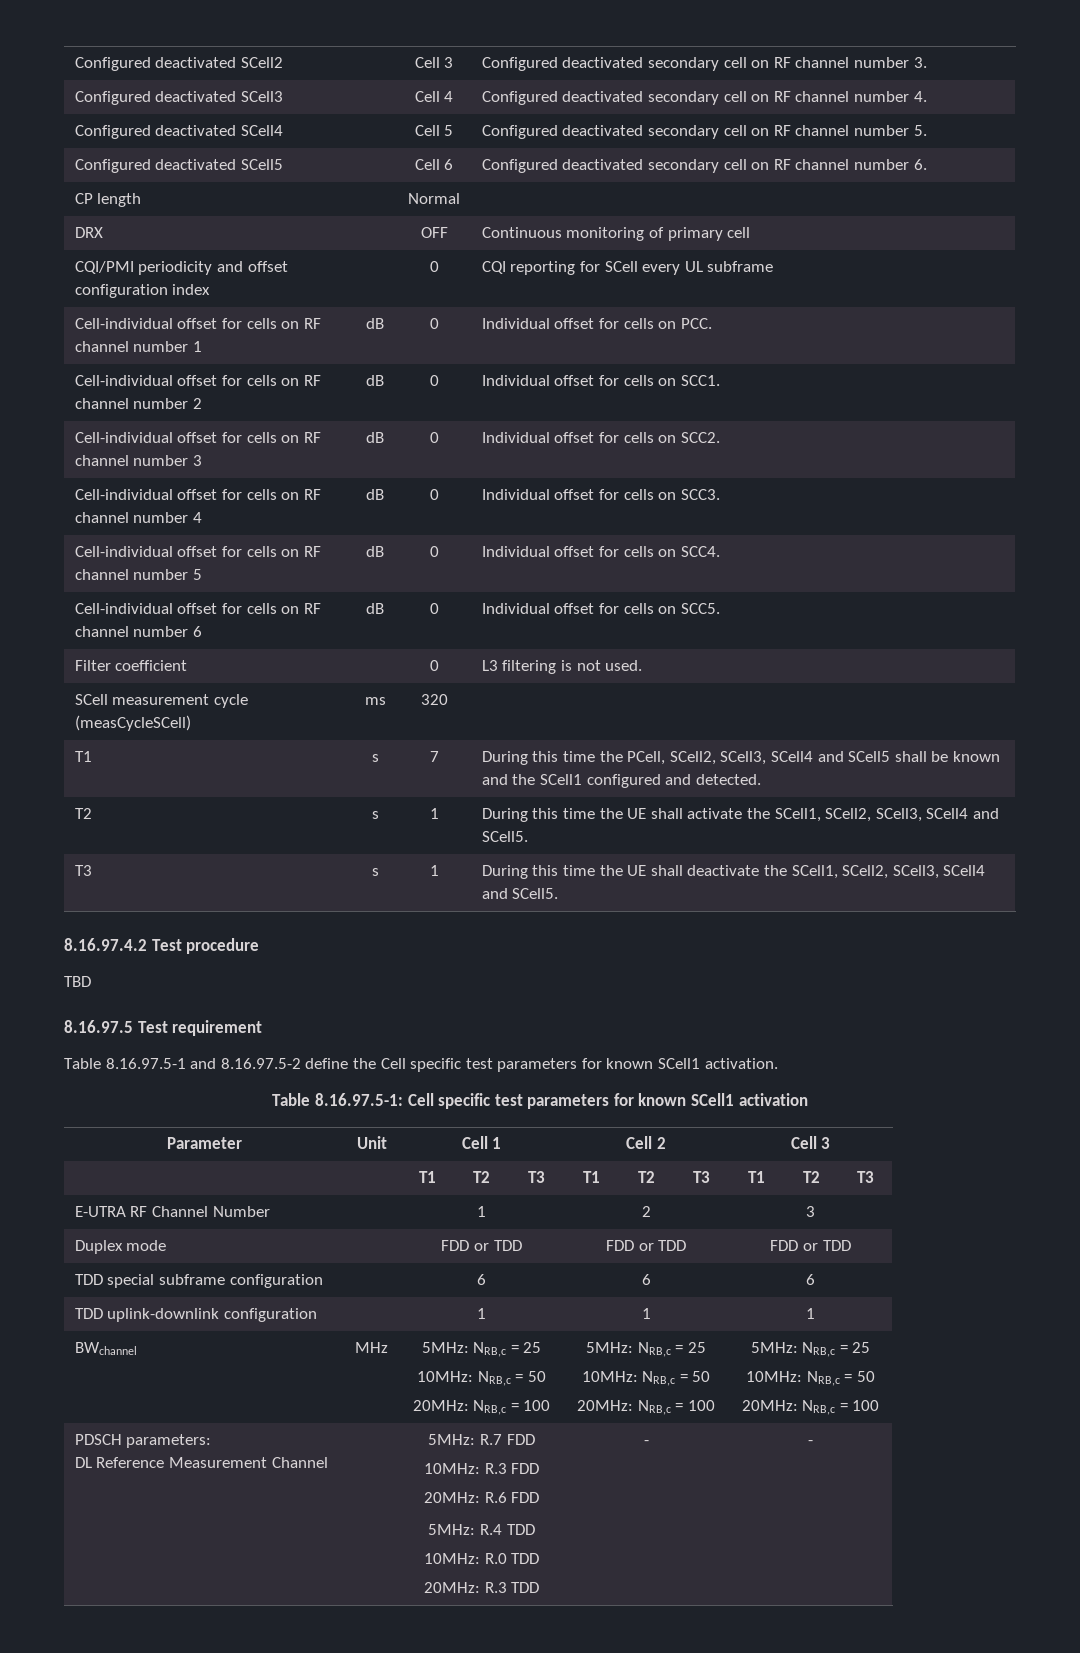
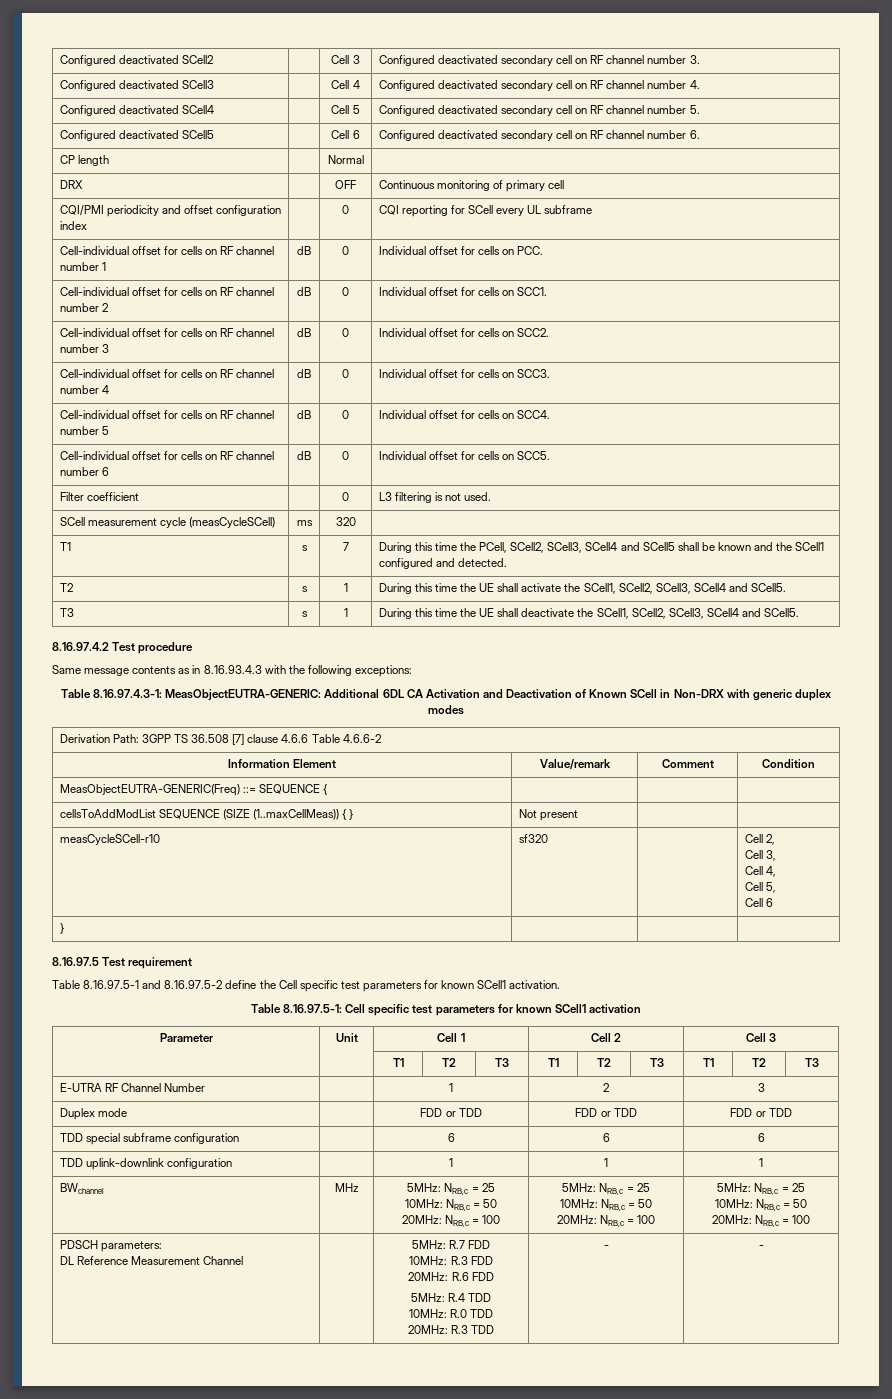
- TBD
+ Same message contents as in 8.16.93.4.3 with the following exceptions:
+ Table 8.16.97.4.3-1: MeasObjectEUTRA-GENERIC: Additional 6DL CA Activation and Deactivation of Known SCell in Non-DRX with generic duplex modes
+ Derivation Path: 3GPP TS 36.508 [7] clause 4.6.6 Table 4.6.6-2
+ Information Element | Value/remark | Comment | Condition
+ MeasObjectEUTRA-GENERIC(Freq) ::= SEQUENCE { | | |
+ cellsToAddModList SEQUENCE (SIZE (1..maxCellMeas)) { } | Not present | |
+ measCycleSCell-r10 | sf320 | | Cell 2,
+ Cell 3,
+ Cell 4,
+ Cell 5,
+ Cell 6
+ } | | |

